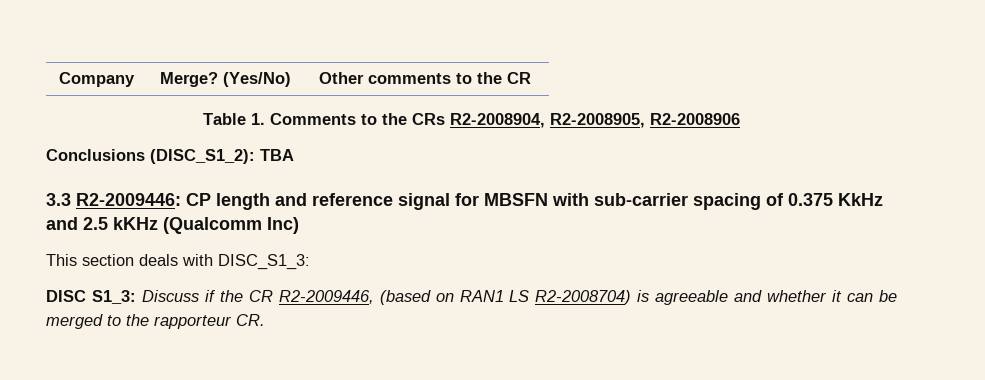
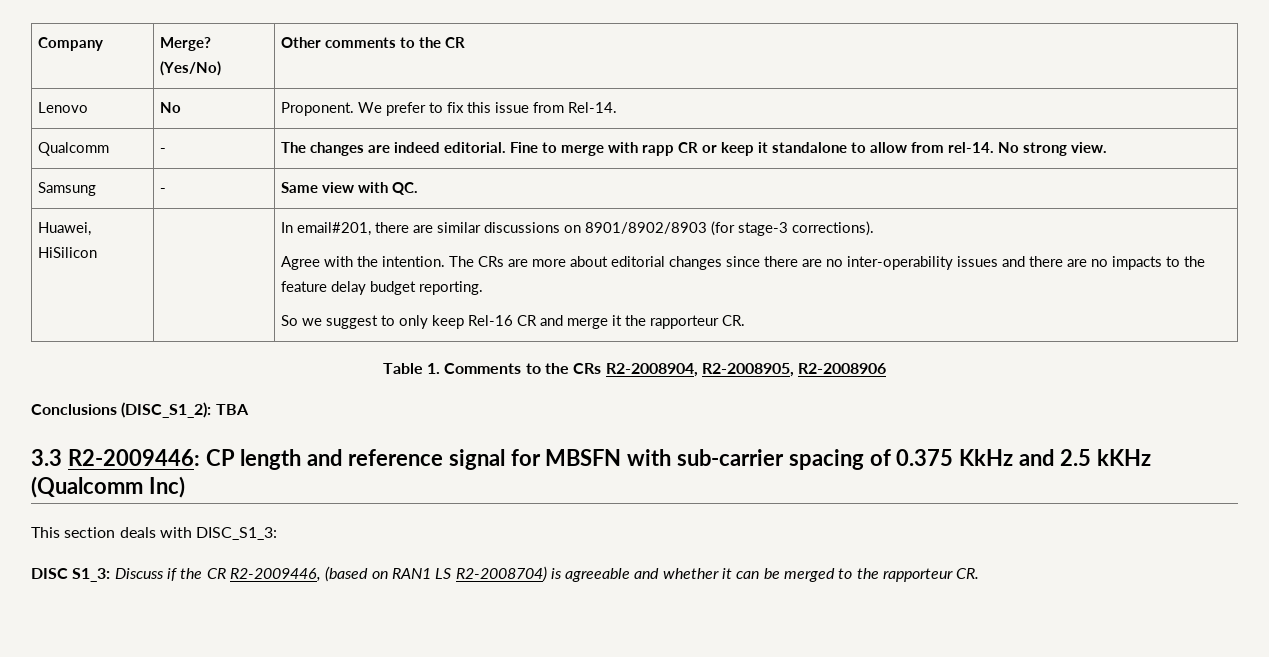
+ Lenovo | No | Proponent. We prefer to fix this issue from Rel-14.
+ Qualcomm | - | The changes are indeed editorial. Fine to merge with rapp CR or keep it standalone to allow from rel-14. No strong view.
+ Samsung | - | Same view with QC.
+ Huawei, HiSilicon | | In email#201, there are similar discussions on 8901/8902/8903 (for stage-3 corrections).
+ Agree with the intention. The CRs are more about editorial changes since there are no inter-operability issues and there are no impacts to the feature delay budget reporting.
+ So we suggest to only keep Rel-16 CR and merge it the rapporteur CR.

